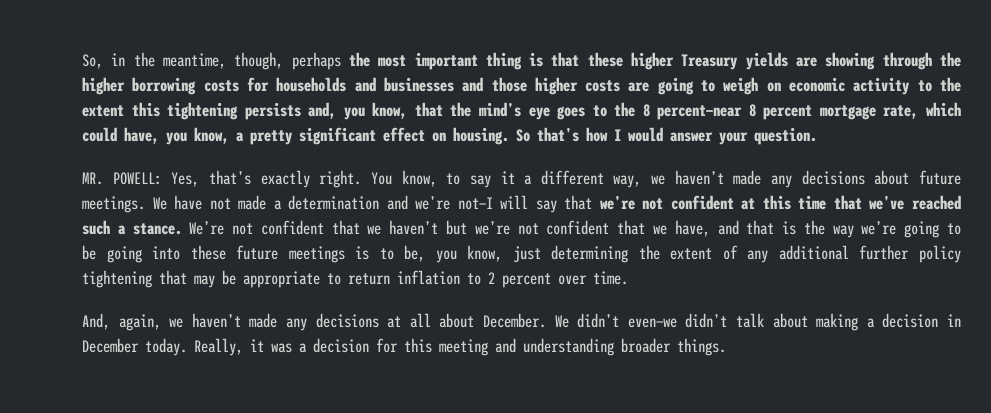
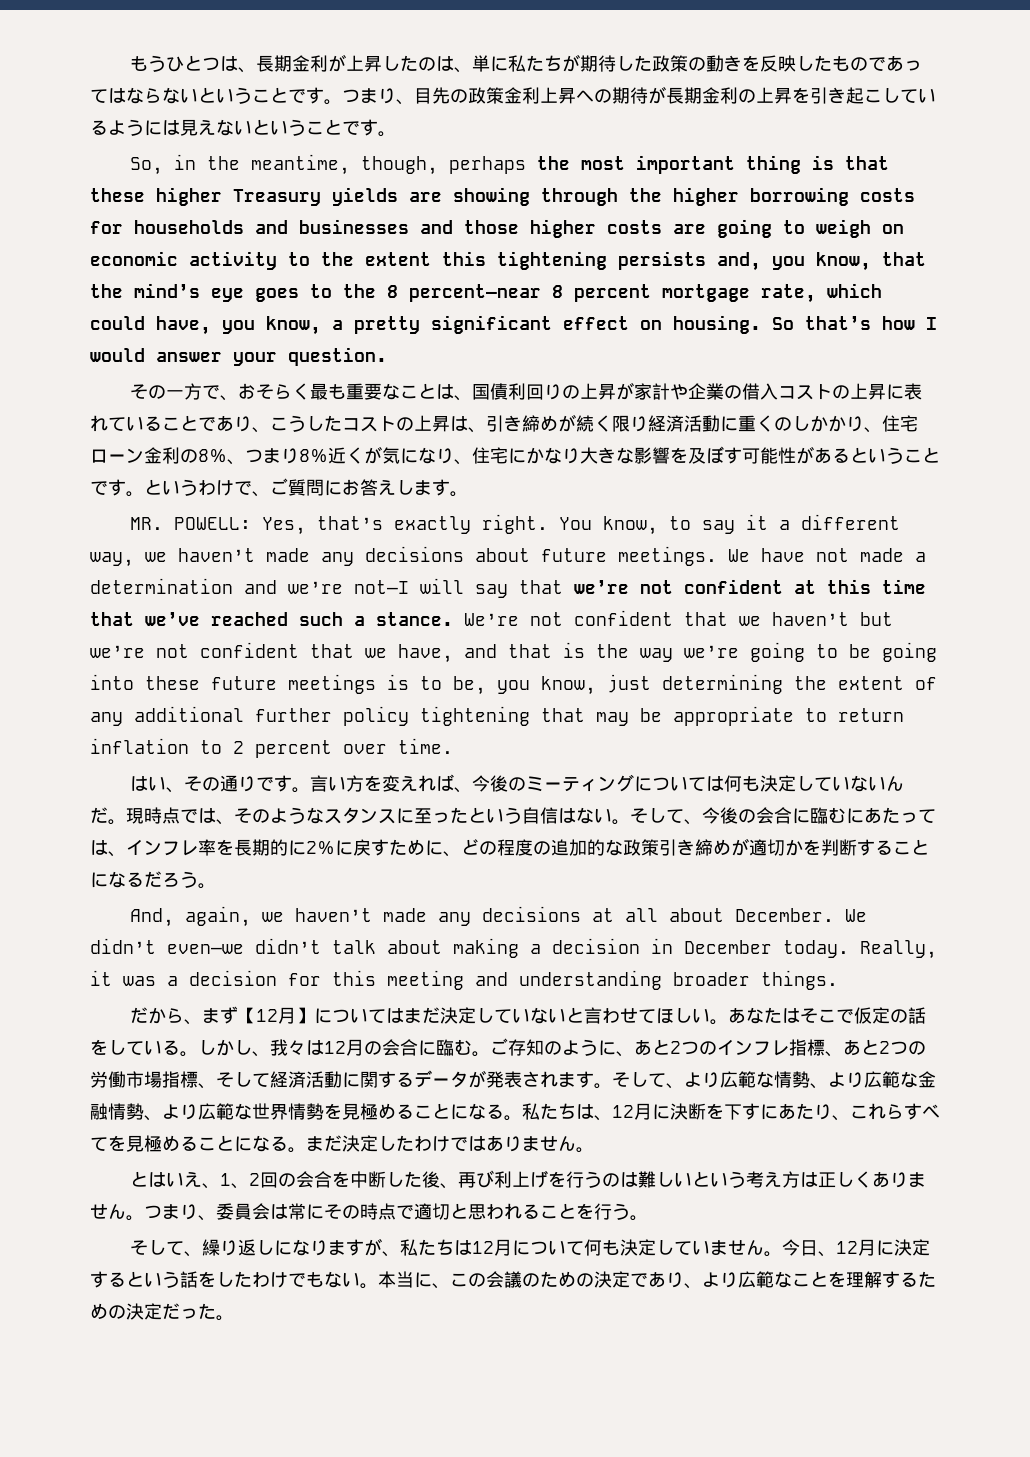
+ もうひとつは、長期金利が上昇したのは、単に私たちが期待した政策の動きを反映したものであってはならないということです。つまり、目先の政策金利上昇への期待が長期金利の上昇を引き起こしているようには見えないということです。
+ その一方で、おそらく最も重要なことは、国債利回りの上昇が家計や企業の借入コストの上昇に表れていることであり、こうしたコストの上昇は、引き締めが続く限り経済活動に重くのしかかり、住宅ローン金利の8％、つまり8％近くが気になり、住宅にかなり大きな影響を及ぼす可能性があるということです。というわけで、ご質問にお答えします。
+ はい、その通りです。言い方を変えれば、今後のミーティングについては何も決定していないんだ。現時点では、そのようなスタンスに至ったという自信はない。そして、今後の会合に臨むにあたっては、インフレ率を長期的に2％に戻すために、どの程度の追加的な政策引き締めが適切かを判断することになるだろう。
+ だから、まず【12月】についてはまだ決定していないと言わせてほしい。あなたはそこで仮定の話をしている。しかし、我々は12月の会合に臨む。ご存知のように、あと2つのインフレ指標、あと2つの労働市場指標、そして経済活動に関するデータが発表されます。そして、より広範な情勢、より広範な金融情勢、より広範な世界情勢を見極めることになる。私たちは、12月に決断を下すにあたり、これらすべてを見極めることになる。まだ決定したわけではありません。
+ とはいえ、1、2回の会合を中断した後、再び利上げを行うのは難しいという考え方は正しくありません。つまり、委員会は常にその時点で適切と思われることを行う。
+ そして、繰り返しになりますが、私たちは12月について何も決定していません。今日、12月に決定するという話をしたわけでもない。本当に、この会議のための決定であり、より広範なことを理解するための決定だった。

